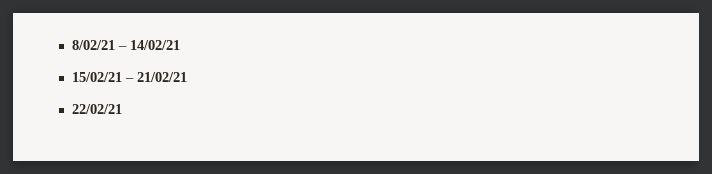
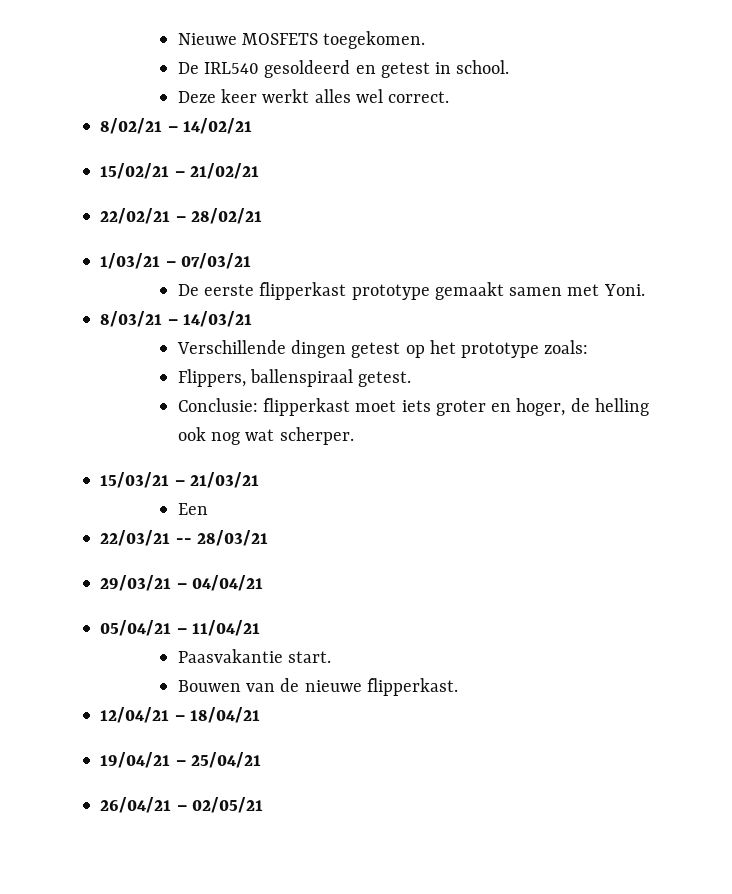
+ Nieuwe MOSFETS toegekomen.
+ De IRL540 gesoldeerd en getest in school.
+ Deze keer werkt alles wel correct.
- 22/02/21
+ 22/02/21 – 28/02/21
+ 1/03/21 – 07/03/21
+ De eerste flipperkast prototype gemaakt samen met Yoni.
+ 8/03/21 – 14/03/21
+ Verschillende dingen getest op het prototype zoals:
+ Flippers, ballenspiraal getest.
+ Conclusie: flipperkast moet iets groter en hoger, de helling ook nog wat scherper.
+ 15/03/21 – 21/03/21
+ Een
+ 22/03/21 -- 28/03/21
+ 29/03/21 – 04/04/21
+ 05/04/21 – 11/04/21
+ Paasvakantie start.
+ Bouwen van de nieuwe flipperkast.
+ 12/04/21 – 18/04/21
+ 19/04/21 – 25/04/21
+ 26/04/21 – 02/05/21

